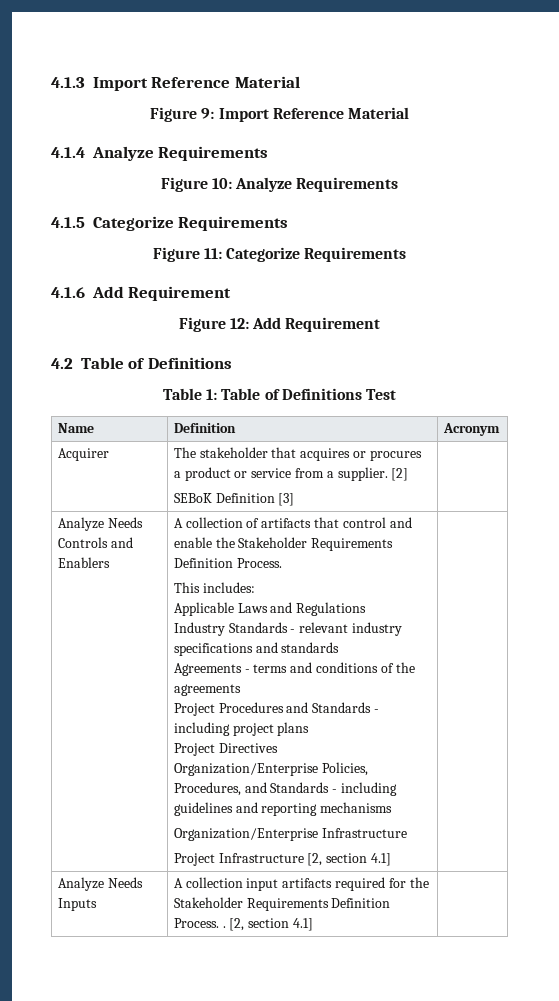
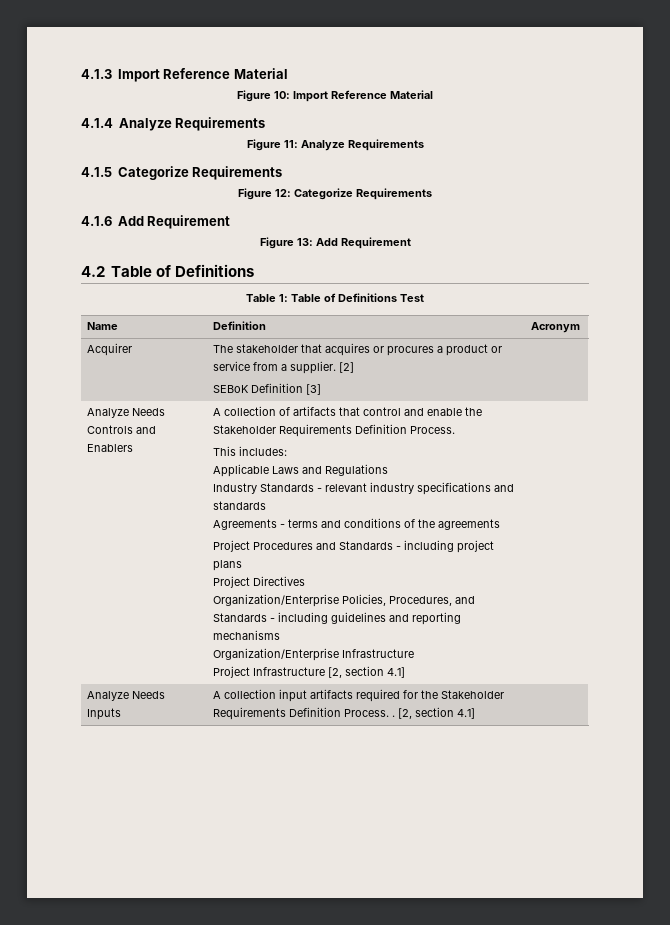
- Figure 9: Import Reference Material
+ Figure 10: Import Reference Material
- Figure 10: Analyze Requirements
+ Figure 11: Analyze Requirements
- Figure 11: Categorize Requirements
+ Figure 12: Categorize Requirements
- Figure 12: Add Requirement
+ Figure 13: Add Requirement

